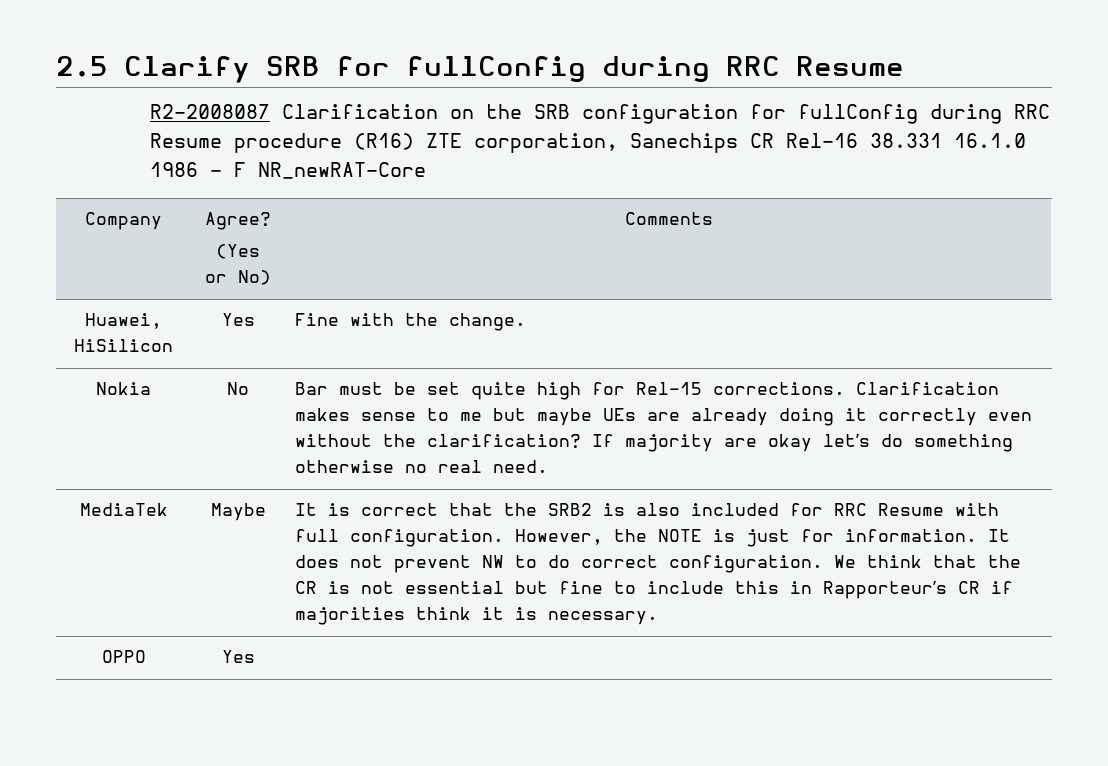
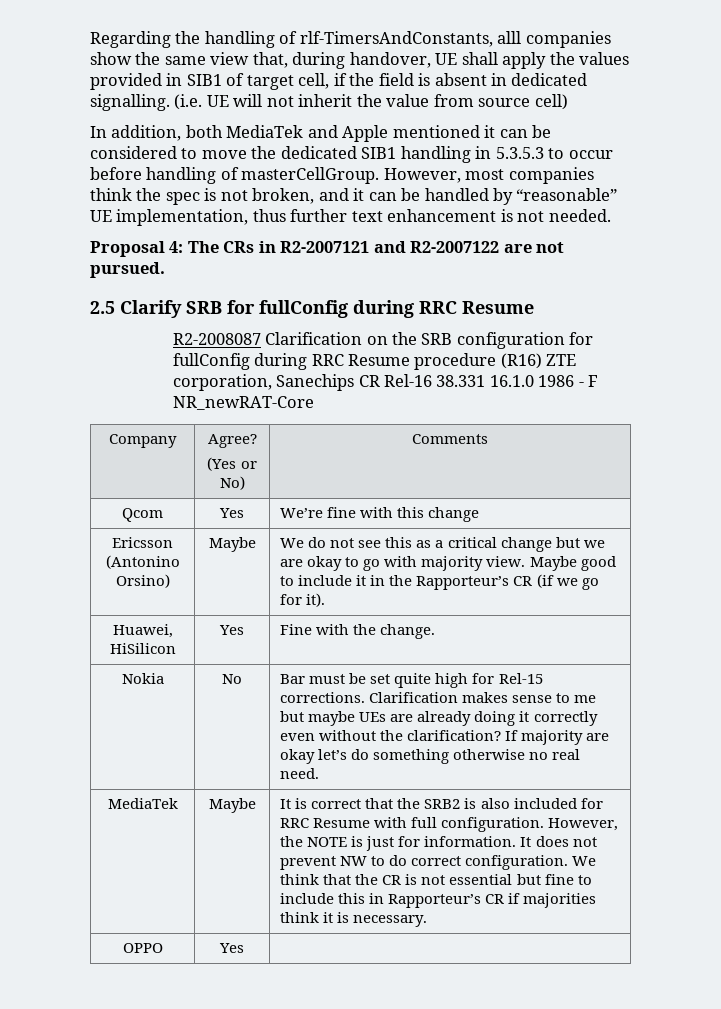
+ Regarding the handling of rlf-TimersAndConstants, alll companies show the same view that, during handover, UE shall apply the values provided in SIB1 of target cell, if the field is absent in dedicated signalling. (i.e. UE will not inherit the value from source cell)
+ In addition, both MediaTek and Apple mentioned it can be considered to move the dedicated SIB1 handling in 5.3.5.3 to occur before handling of masterCellGroup. However, most companies think the spec is not broken, and it can be handled by “reasonable” UE implementation, thus further text enhancement is not needed.
+ Proposal 4: The CRs in R2-2007121 and R2-2007122 are not pursued.
+ Qcom | Yes | We’re fine with this change
+ Ericsson (Antonino Orsino) | Maybe | We do not see this as a critical change but we are okay to go with majority view. Maybe good to include it in the Rapporteur’s CR (if we go for it).

